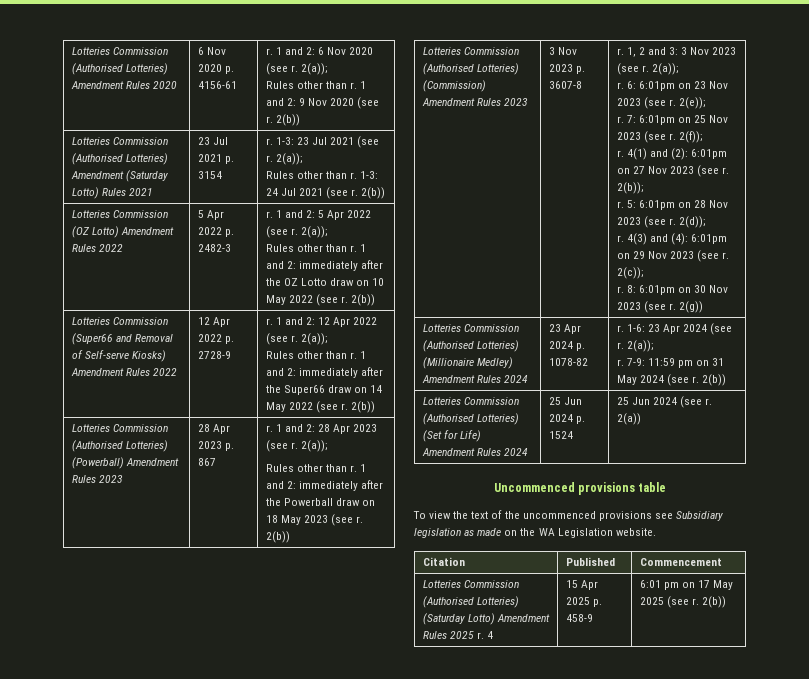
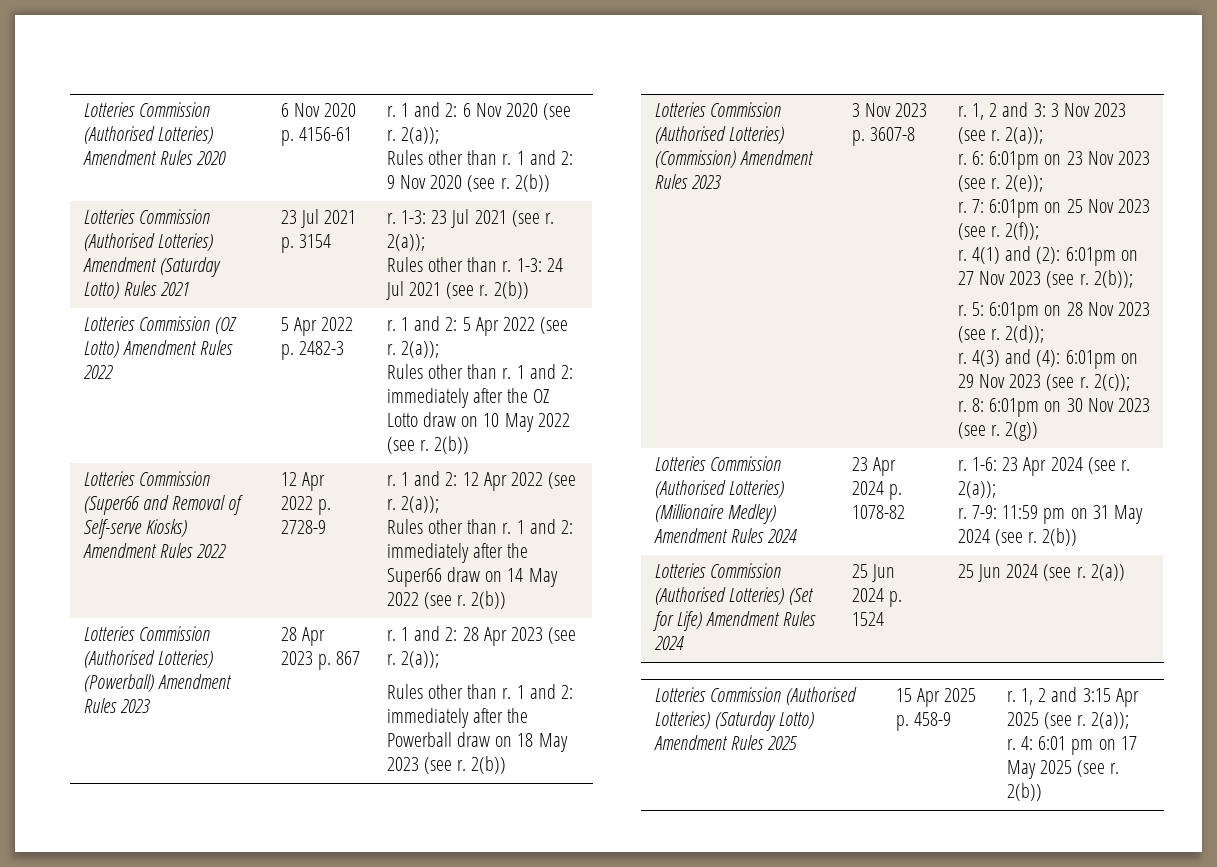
- Uncommenced provisions table
- To view the text of the uncommenced provisions see Subsidiary legislation as made on the WA Legislation website.
- Citation | Published | Commencement
- Lotteries Commission (Authorised Lotteries) (Saturday Lotto) Amendment Rules 2025 r. 4 | 15 Apr 2025 p. 458-9 | 6:01 pm on 17 May 2025 (see r. 2(b))
+ Lotteries Commission (Authorised Lotteries) (Saturday Lotto) Amendment Rules 2025 | 15 Apr 2025 p. 458-9 | r. 1, 2 and 3:15 Apr 2025 (see r. 2(a));
+ r. 4: 6:01 pm on 17 May 2025 (see r. 2(b))

